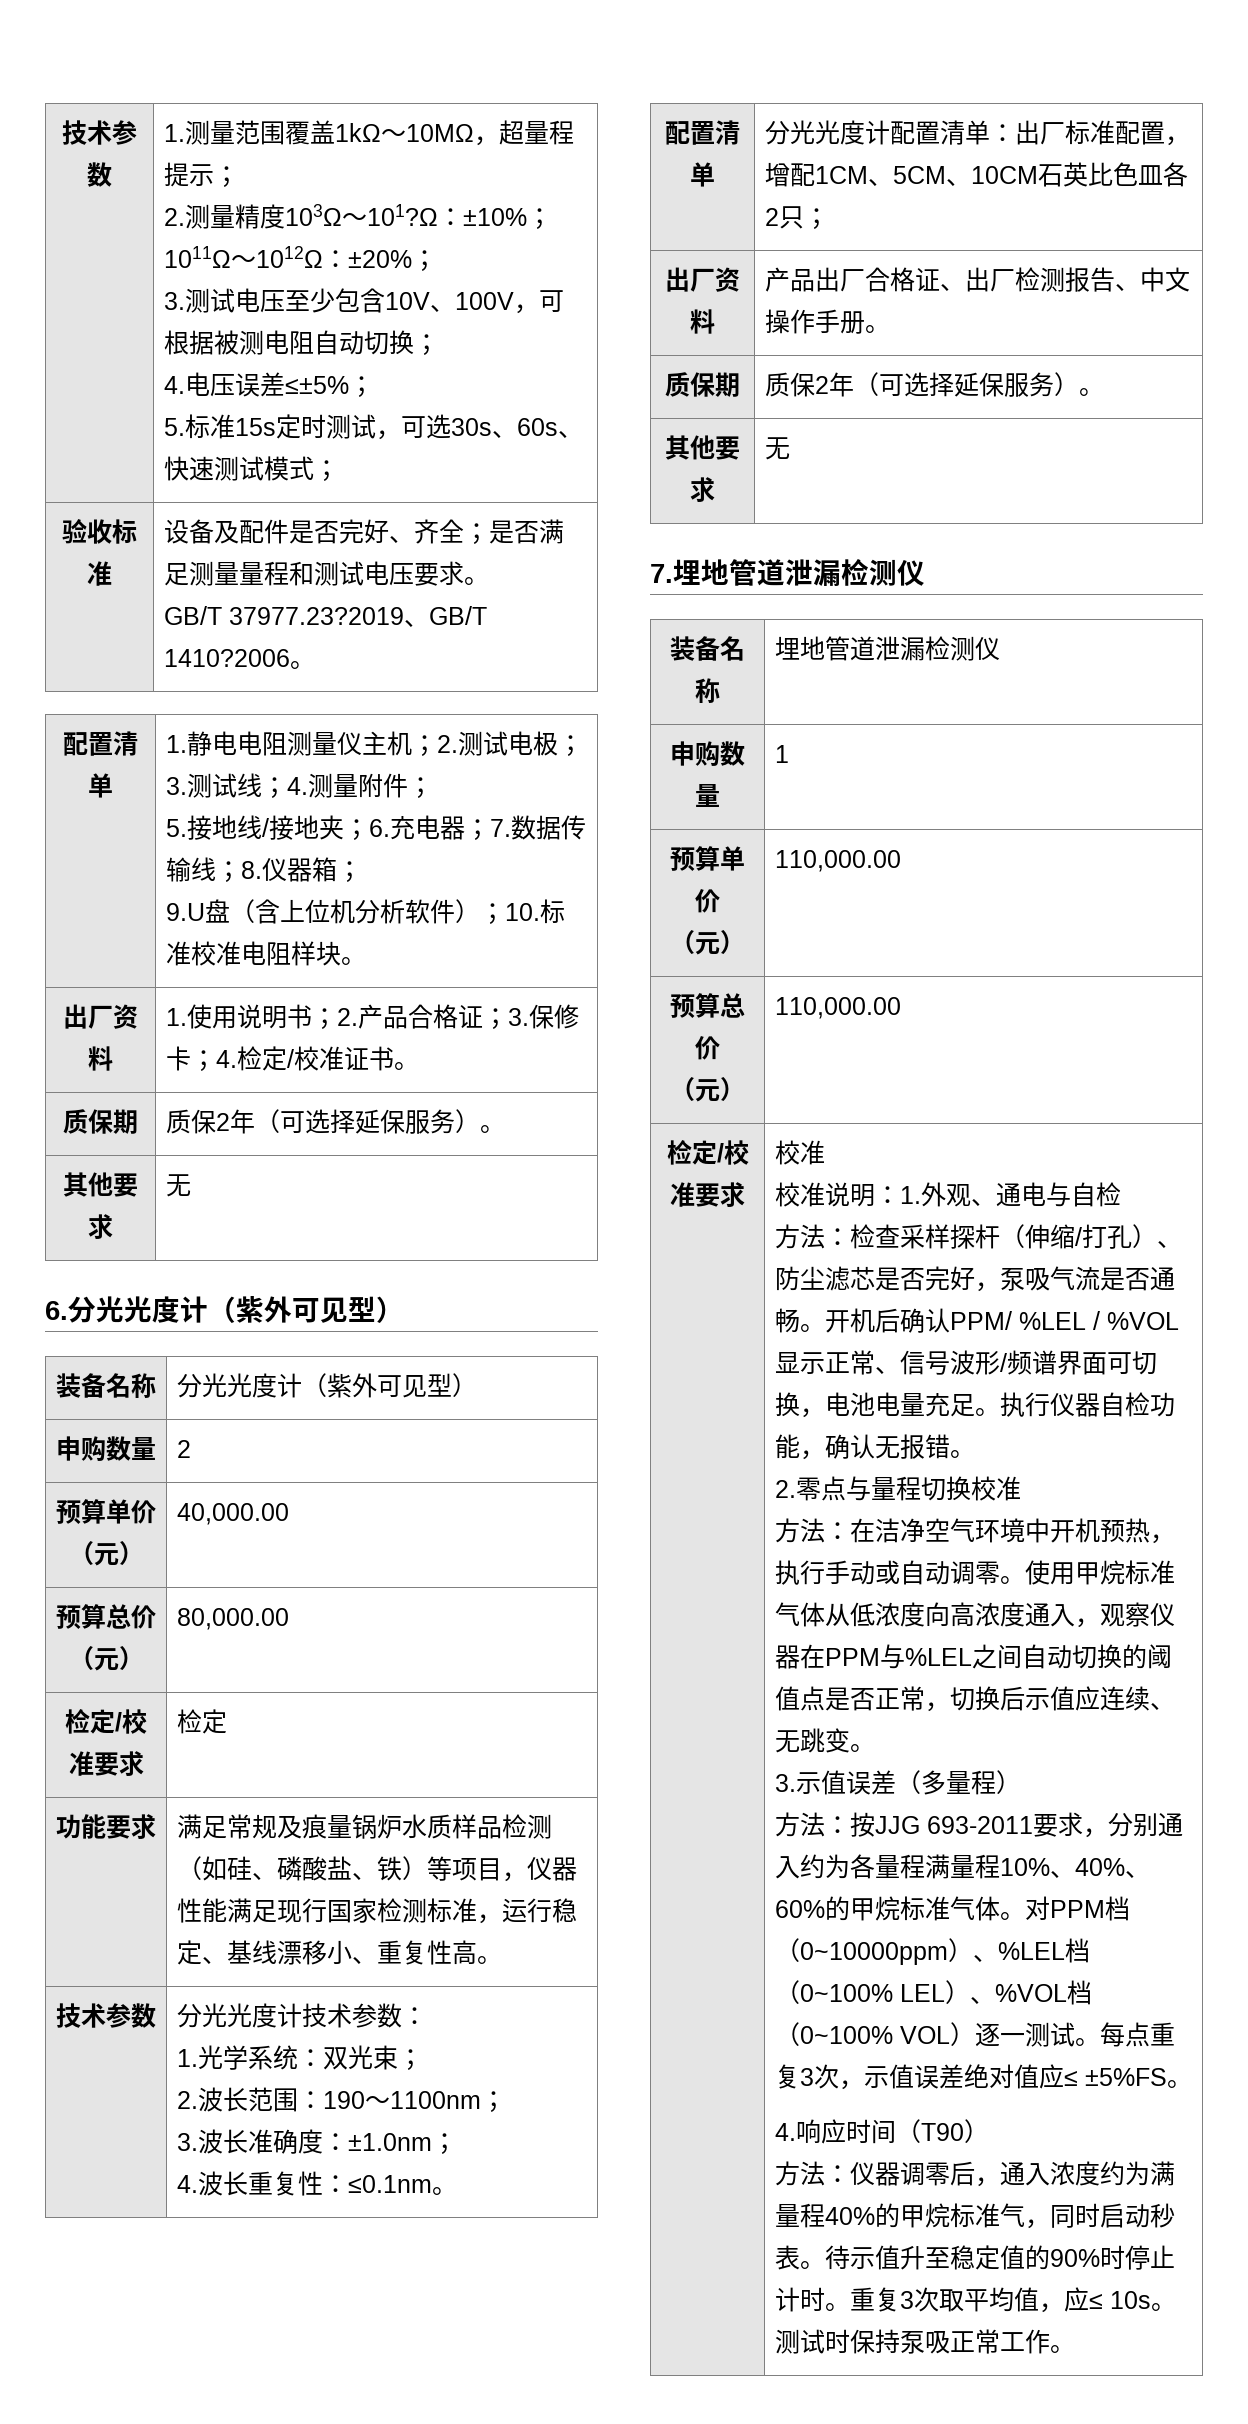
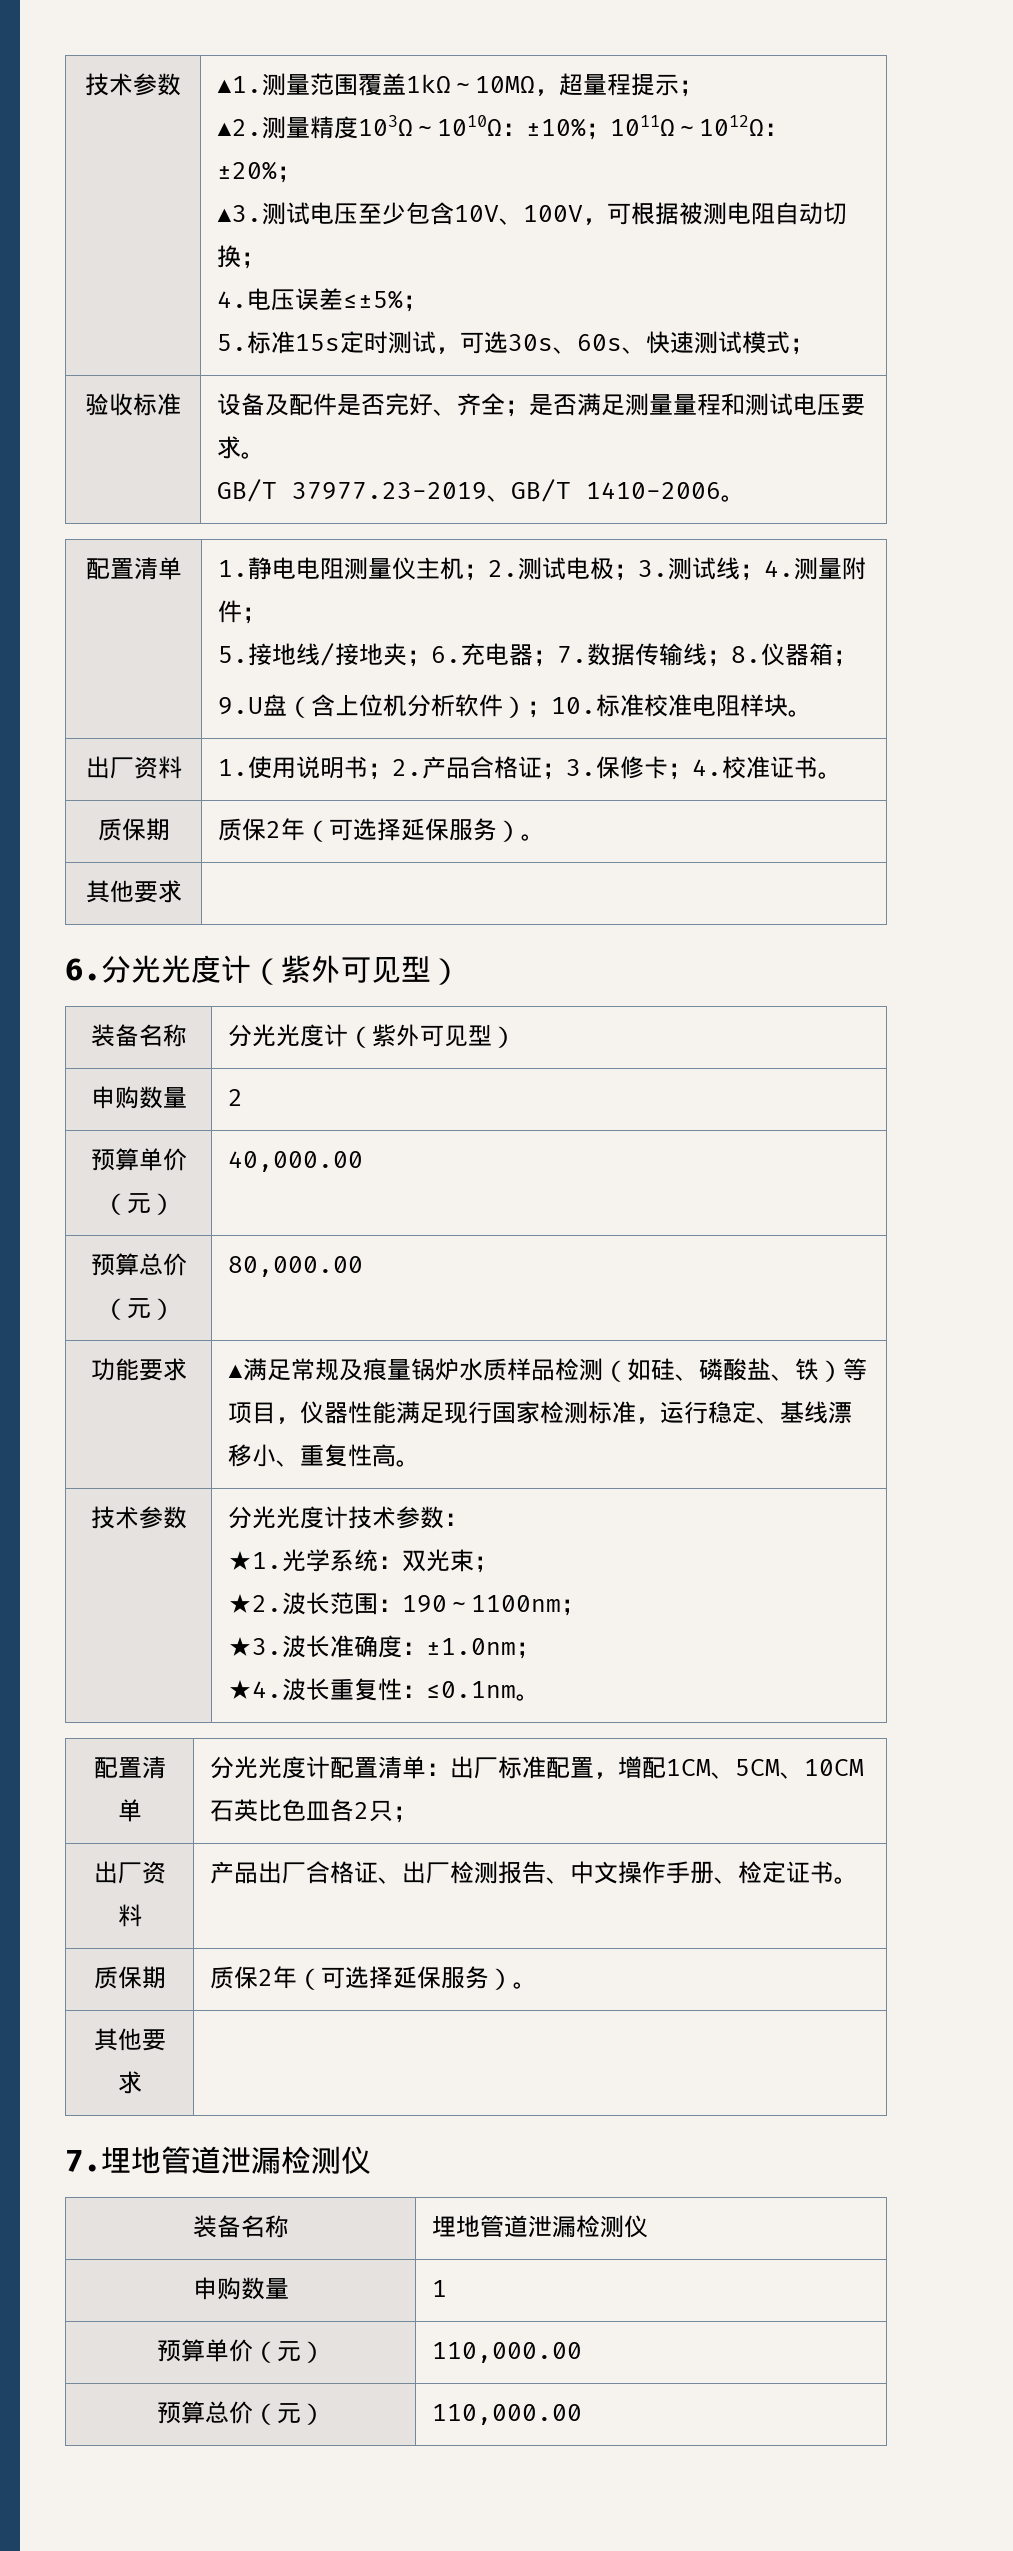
- 技术参数 | 1.测量范围覆盖1kΩ～10MΩ，超量程提示；
+ 技术参数 | ▲1.测量范围覆盖1kΩ～10MΩ，超量程提示；
- 2.测量精度103Ω～101?Ω：±10%；1011Ω～1012Ω：±20%；
+ ▲2.测量精度103Ω～1010Ω：±10%；1011Ω～1012Ω：±20%；
- 3.测试电压至少包含10V、100V，可根据被测电阻自动切换；
+ ▲3.测试电压至少包含10V、100V，可根据被测电阻自动切换；
  验收标准 | 设备及配件是否完好、齐全；是否满足测量量程和测试电压要求。
- GB/T 37977.23?2019、GB/T 1410?2006。
+ GB/T 37977.23-2019、GB/T 1410-2006。
- 出厂资料 | 1.使用说明书；2.产品合格证；3.保修卡；4.检定/校准证书。
+ 出厂资料 | 1.使用说明书；2.产品合格证；3.保修卡；4.校准证书。
  质保期 | 质保2年（可选择延保服务）。
- 其他要求 | 无
+ 其他要求 |
- 检定/校准要求 | 检定
- 功能要求 | 满足常规及痕量锅炉水质样品检测（如硅、磷酸盐、铁）等项目，仪器性能满足现行国家检测标准，运行稳定、基线漂移小、重复性高。
+ 功能要求 | ▲满足常规及痕量锅炉水质样品检测（如硅、磷酸盐、铁）等项目，仪器性能满足现行国家检测标准，运行稳定、基线漂移小、重复性高。
  技术参数 | 分光光度计技术参数：
- 1.光学系统：双光束；
- 2.波长范围：190～1100nm；
- 3.波长准确度：±1.0nm；
- 4.波长重复性：≤0.1nm。
+ ★1.光学系统：双光束；
+ ★2.波长范围：190～1100nm；
+ ★3.波长准确度：±1.0nm；
+ ★4.波长重复性：≤0.1nm。
- 出厂资料 | 产品出厂合格证、出厂检测报告、中文操作手册。
+ 出厂资料 | 产品出厂合格证、出厂检测报告、中文操作手册、检定证书。
  质保期 | 质保2年（可选择延保服务）。
- 其他要求 | 无
+ 其他要求 |
- 检定/校准要求 | 校准
- 校准说明：1.外观、通电与自检
- 方法：检查采样探杆（伸缩/打孔）、防尘滤芯是否完好，泵吸气流是否通畅。开机后确认PPM/ %LEL / %VOL显示正常、信号波形/频谱界面可切换，电池电量充足。执行仪器自检功能，确认无报错。
- 2.零点与量程切换校准
- 方法：在洁净空气环境中开机预热，执行手动或自动调零。使用甲烷标准气体从低浓度向高浓度通入，观察仪器在PPM与%LEL之间自动切换的阈值点是否正常，切换后示值应连续、无跳变。
- 3.示值误差（多量程）
- 方法：按JJG 693-2011要求，分别通入约为各量程满量程10%、40%、60%的甲烷标准气体。对PPM档（0~10000ppm）、%LEL档（0~100% LEL）、%VOL档（0~100% VOL）逐一测试。每点重复3次，示值误差绝对值应≤ ±5%FS。
- 4.响应时间（T90）
- 方法：仪器调零后，通入浓度约为满量程40%的甲烷标准气，同时启动秒表。待示值升至稳定值的90%时停止计时。重复3次取平均值，应≤ 10s。测试时保持泵吸正常工作。

